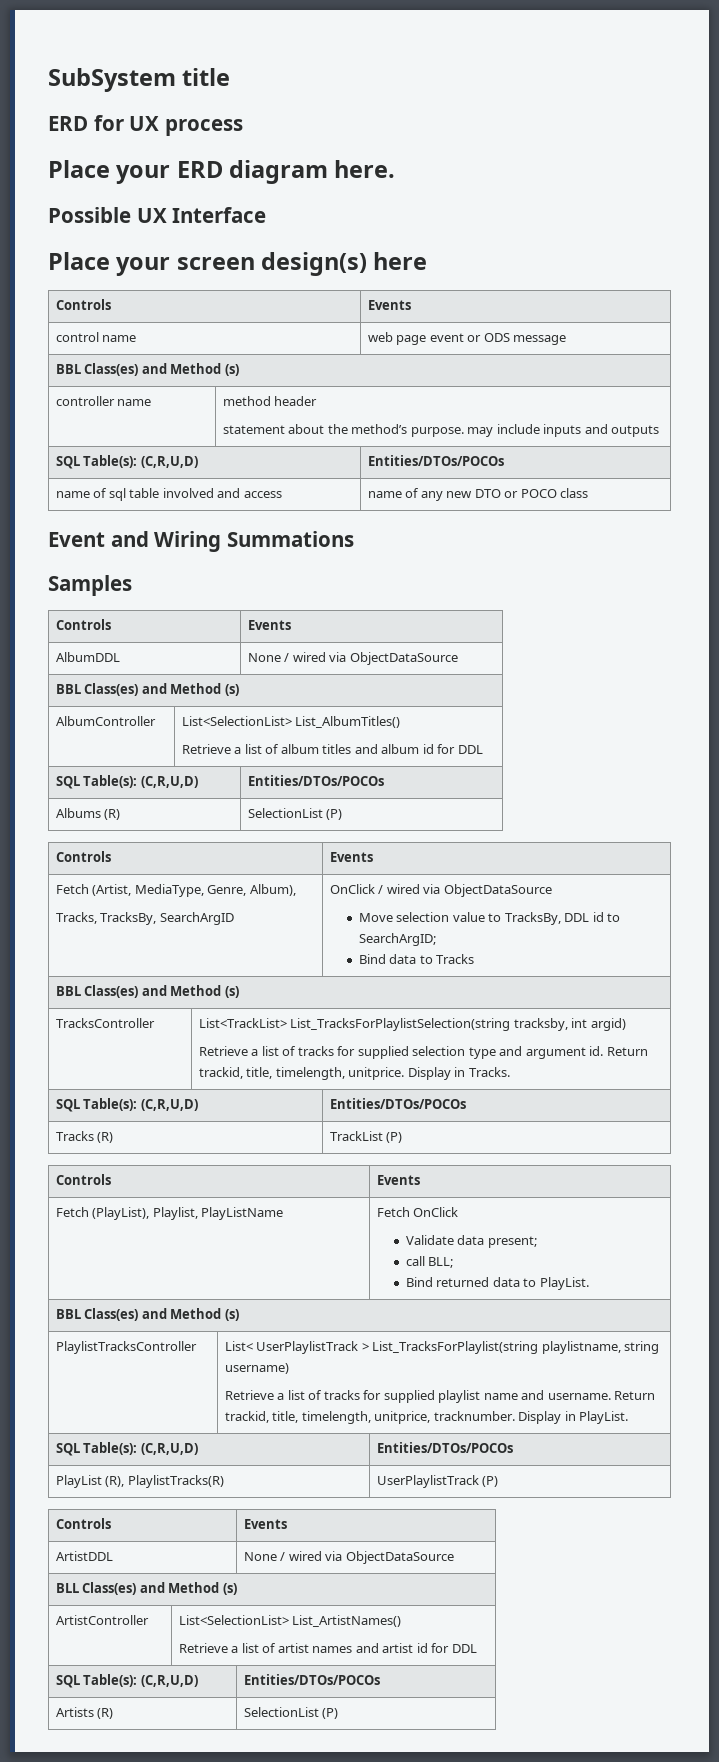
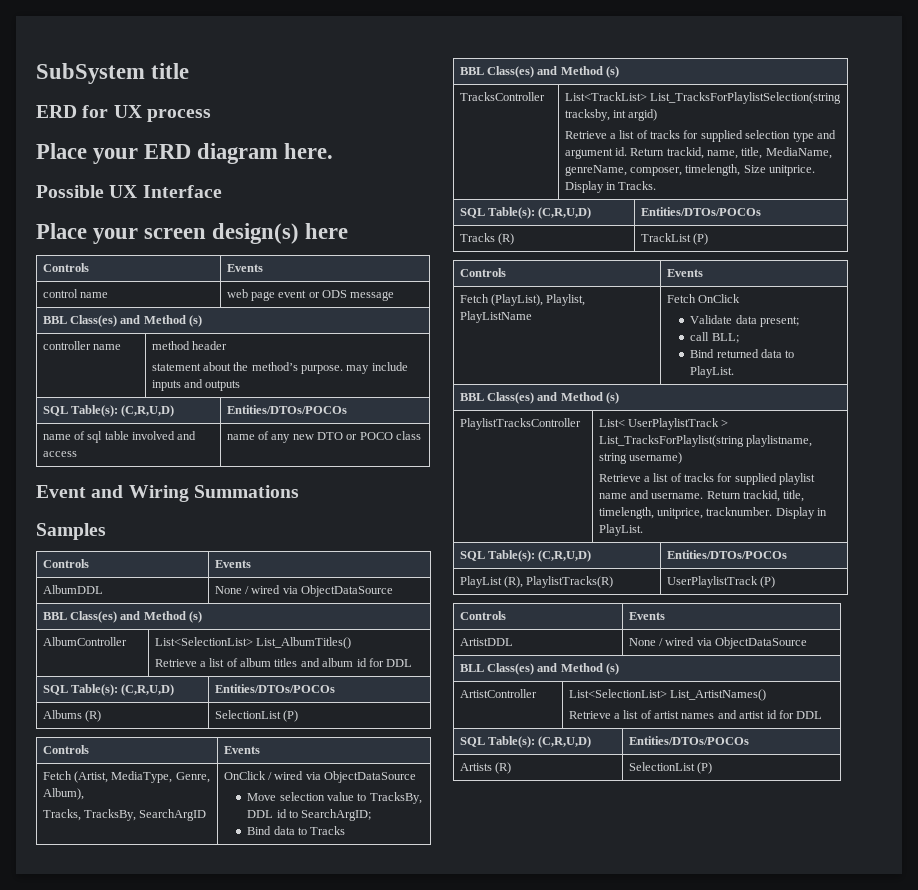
  TracksController | List<TrackList> List_TracksForPlaylistSelection(string tracksby, int argid)
- Retrieve a list of tracks for supplied selection type and argument id. Return trackid, title, timelength, unitprice. Display in Tracks.
+ Retrieve a list of tracks for supplied selection type and argument id. Return trackid, name, title, MediaName, genreName, composer, timelength, Size unitprice. Display in Tracks.

